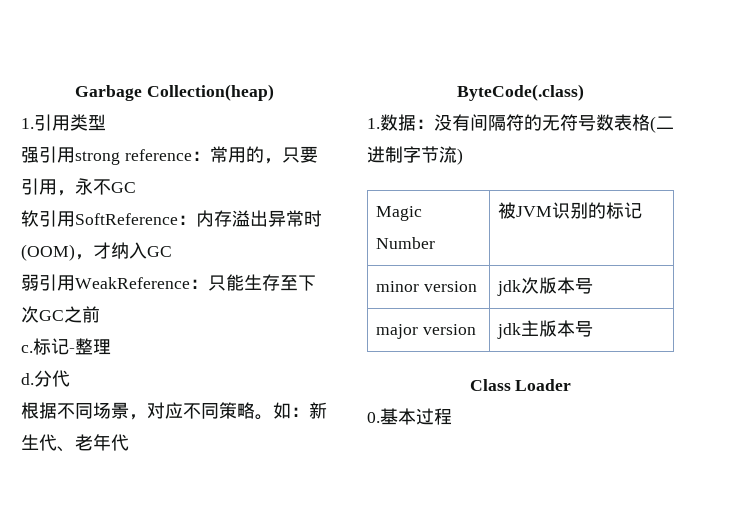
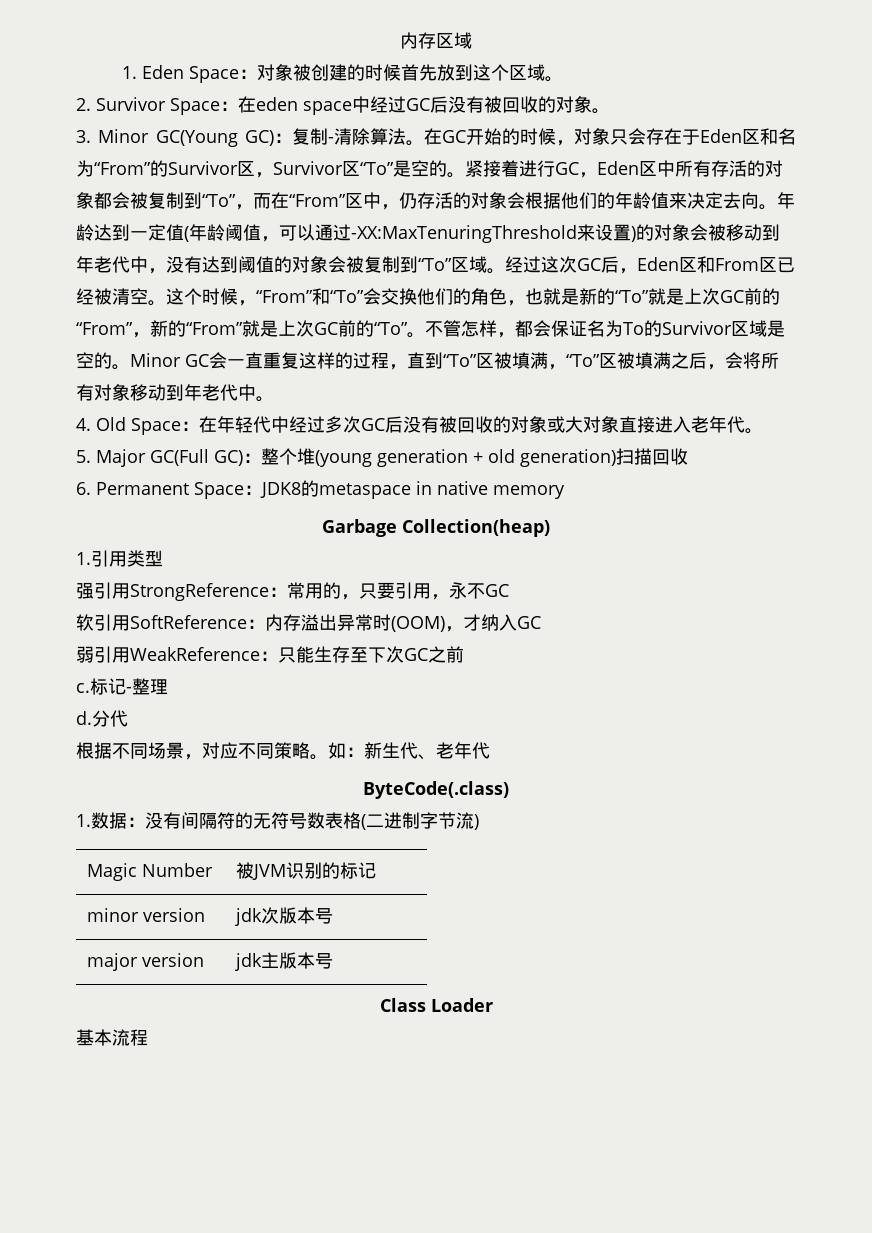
+ 内存区域
+ 1. Eden Space：对象被创建的时候首先放到这个区域。
+ 2. Survivor Space：在eden space中经过GC后没有被回收的对象。
+ 3. Minor GC(Young GC)：复制-清除算法。在GC开始的时候，对象只会存在于Eden区和名为“From”的Survivor区，Survivor区“To”是空的。紧接着进行GC，Eden区中所有存活的对象都会被复制到“To”，而在“From”区中，仍存活的对象会根据他们的年龄值来决定去向。年龄达到一定值(年龄阈值，可以通过-XX:MaxTenuringThreshold来设置)的对象会被移动到年老代中，没有达到阈值的对象会被复制到“To”区域。经过这次GC后，Eden区和From区已经被清空。这个时候，“From”和“To”会交换他们的角色，也就是新的“To”就是上次GC前的“From”，新的“From”就是上次GC前的“To”。不管怎样，都会保证名为To的Survivor区域是空的。Minor GC会一直重复这样的过程，直到“To”区被填满，“To”区被填满之后，会将所有对象移动到年老代中。
+ 4. Old Space：在年轻代中经过多次GC后没有被回收的对象或大对象直接进入老年代。
+ 5. Major GC(Full GC)：整个堆(young generation + old generation)扫描回收
+ 6. Permanent Space：JDK8的metaspace in native memory
- 强引用strong reference：常用的，只要引用，永不GC
+ 强引用StrongReference：常用的，只要引用，永不GC
- 0.基本过程
+ 基本流程

